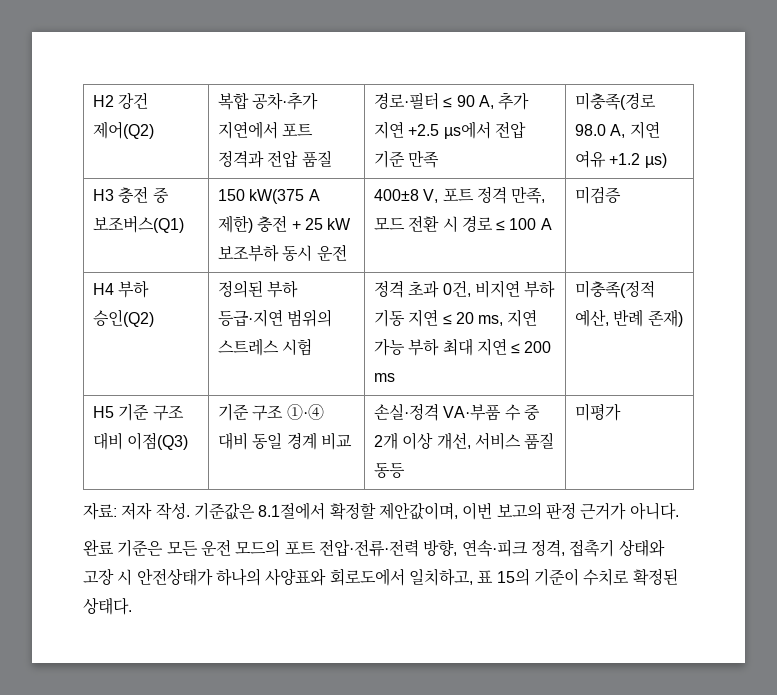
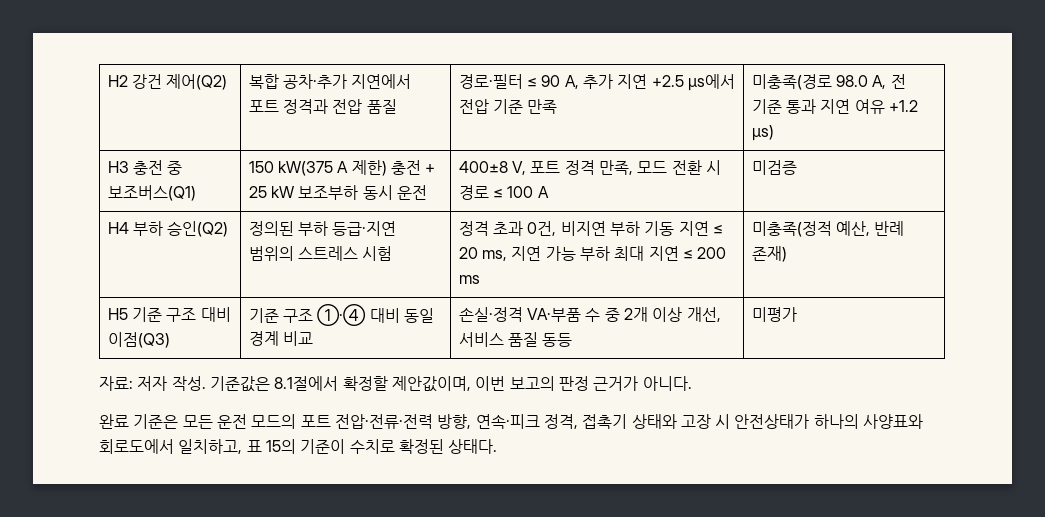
- H2 강건 제어(Q2) | 복합 공차·추가 지연에서 포트 정격과 전압 품질 | 경로·필터 ≤ 90 A, 추가 지연 +2.5 µs에서 전압 기준 만족 | 미충족(경로 98.0 A, 지연 여유 +1.2 µs)
+ H2 강건 제어(Q2) | 복합 공차·추가 지연에서 포트 정격과 전압 품질 | 경로·필터 ≤ 90 A, 추가 지연 +2.5 µs에서 전압 기준 만족 | 미충족(경로 98.0 A, 전 기준 통과 지연 여유 +1.2 µs)

